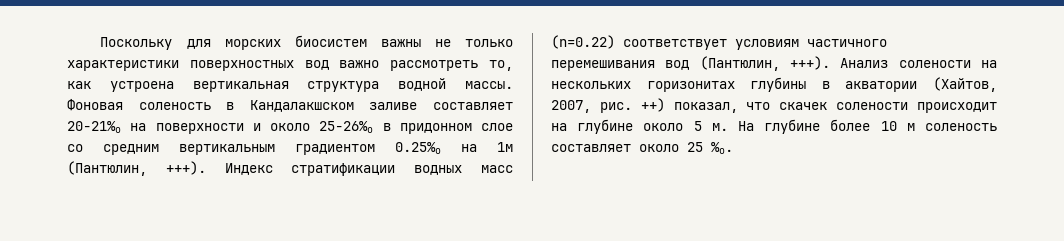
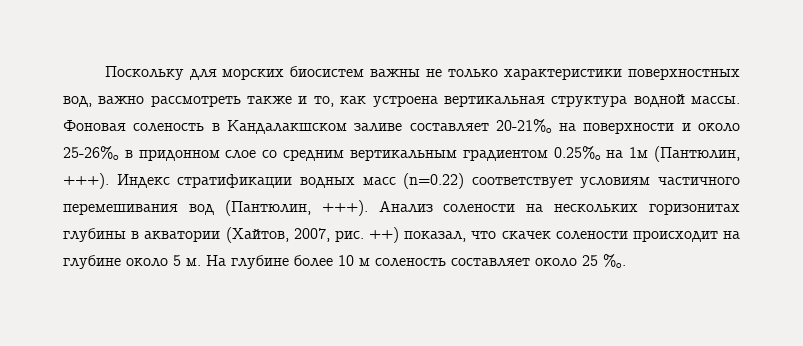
- Поскольку для морских биосистем важны не только характеристики поверхностных вод важно рассмотреть то, как устроена вертикальная структура водной массы.
+ Поскольку для морских биосистем важны не только характеристики поверхностных вод, важно рассмотреть также и то, как устроена вертикальная структура водной массы.

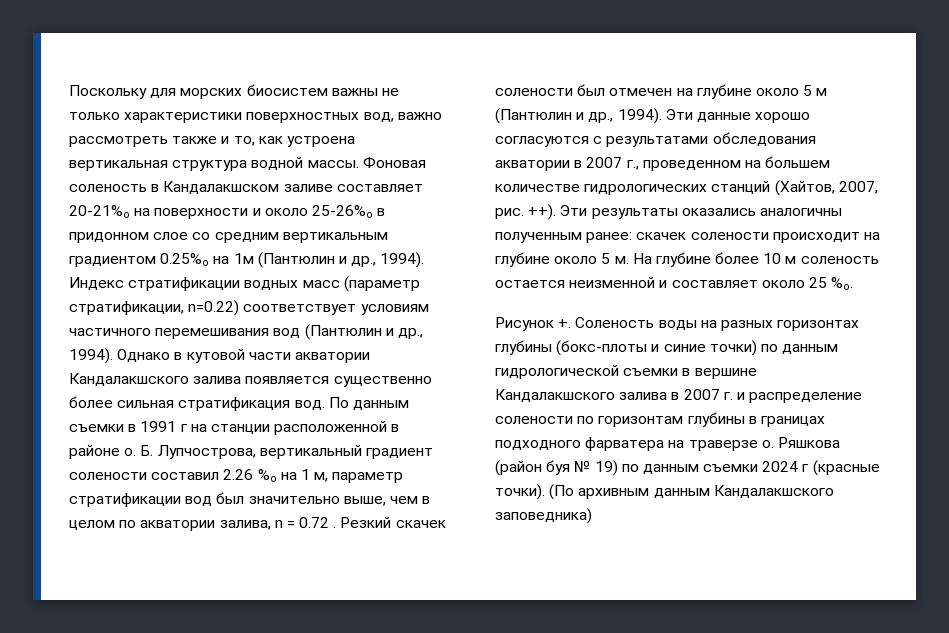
- Фоновая соленость в Кандалакшском заливе составляет 20-21%о на поверхности и около 25-26%о в придонном слое со средним вертикальным градиентом 0.25%о на 1м (Пантюлин, +++).
+ Фоновая соленость в Кандалакшском заливе составляет 20-21%о на поверхности и около 25-26%о в придонном слое со средним вертикальным градиентом 0.25%о на 1м (Пантюлин и др., 1994).
- Индекс стратификации водных масс (n=0.22) соответствует условиям частичного перемешивания вод (Пантюлин, +++). Анализ солености на нескольких горизонитах глубины в акватории (Хайтов, 2007, рис. ++) показал, что скачек солености происходит на глубине около 5 м.
+ Индекс стратификации водных масс (параметр стратификации, n=0.22) соответствует условиям частичного перемешивания вод (Пантюлин и др., 1994). Однако в кутовой части акватории Кандалакшского залива появляется существенно более сильная стратификация вод. По данным съемки в 1991 г на станции расположенной в районе о. Б. Лупчострова, вертикальный градиент солености составил 2.26 %о на 1 м, параметр стратификации вод был значительно выше, чем в целом по акватории залива, n = 0.72 . Резкий скачек солености был отмечен на глубине около 5 м (Пантюлин и др., 1994). Эти данные хорошо согласуются с результатами обследования акватории в 2007 г., проведенном на большем количестве гидрологических станций (Хайтов, 2007, рис. ++). Эти результаты оказались аналогичны полученным ранее: скачек солености происходит на глубине около 5 м.
- На глубине более 10 м соленость составляет около 25 %о.
+ На глубине более 10 м соленость остается неизменной и составляет около 25 %о.
+ Рисунок +. Соленость воды на разных горизонтах глубины (бокс-плоты и синие точки) по данным гидрологической съемки в вершине Кандалакшского залива в 2007 г. и распределение солености по горизонтам глубины в границах подходного фарватера на траверзе о. Ряшкова (район буя № 19) по данным съемки 2024 г (красные точки). (По архивным данным Кандалакшского заповедника)

